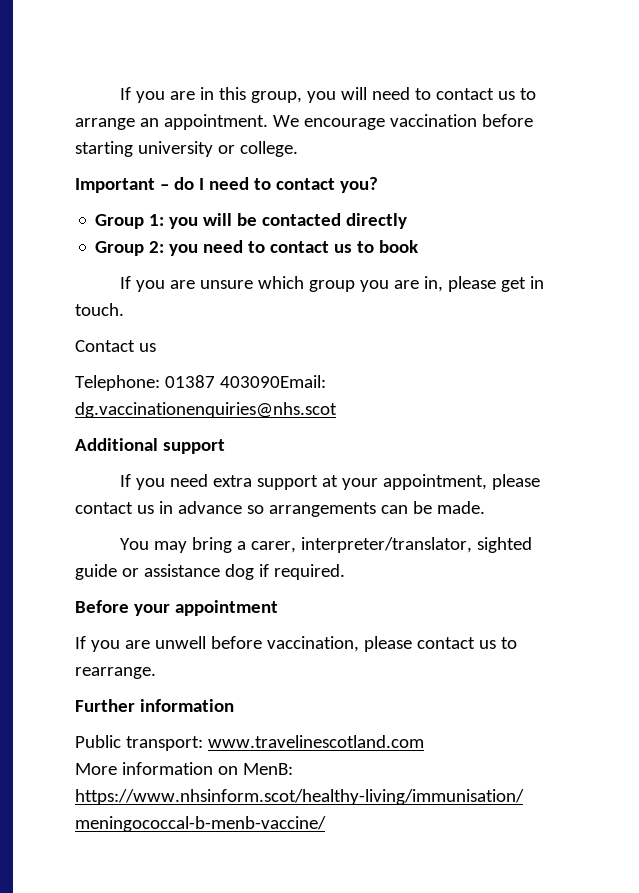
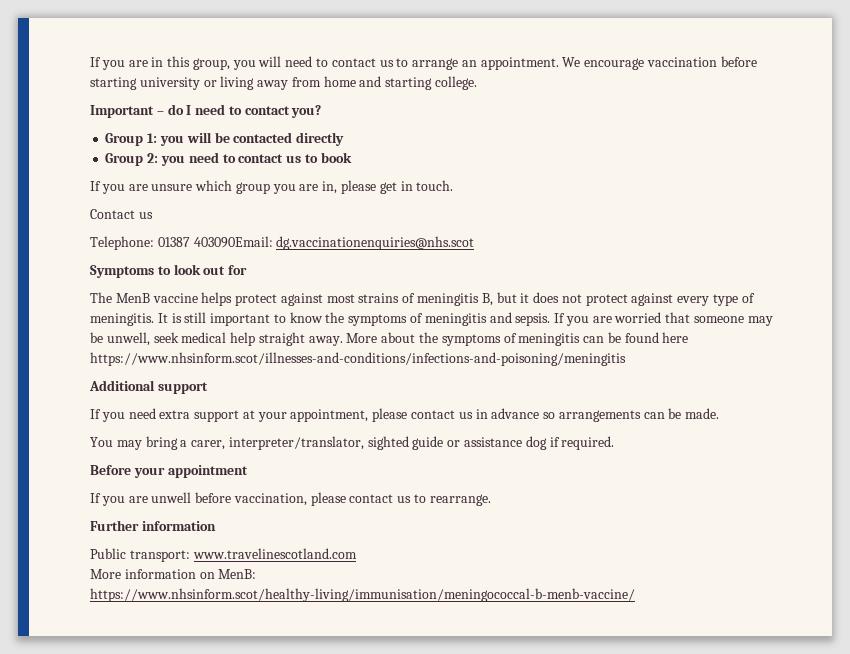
- We encourage vaccination before starting university or college.
+ We encourage vaccination before starting university or living away from home and starting college.
+ Symptoms to look out for
+ The MenB vaccine helps protect against most strains of meningitis B, but it does not protect against every type of meningitis. It is still important to know the symptoms of meningitis and sepsis. If you are worried that someone may be unwell, seek medical help straight away. More about the symptoms of meningitis can be found here https://www.nhsinform.scot/illnesses-and-conditions/infections-and-poisoning/meningitis

